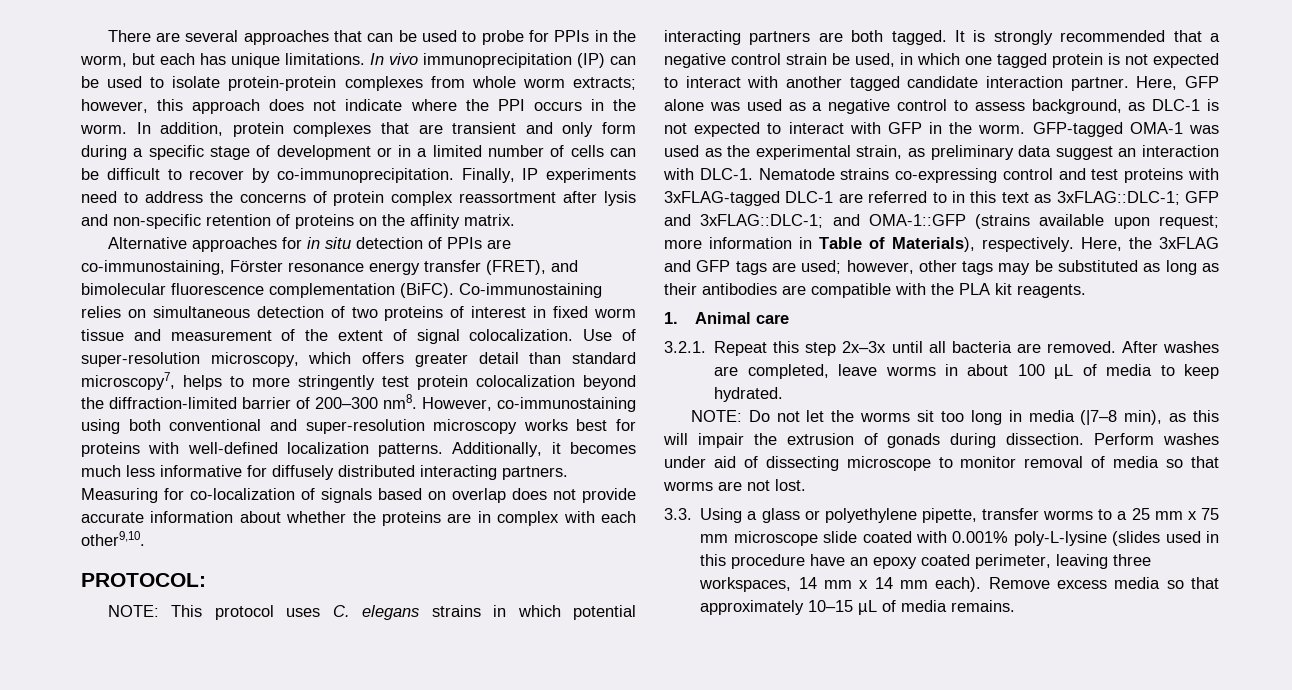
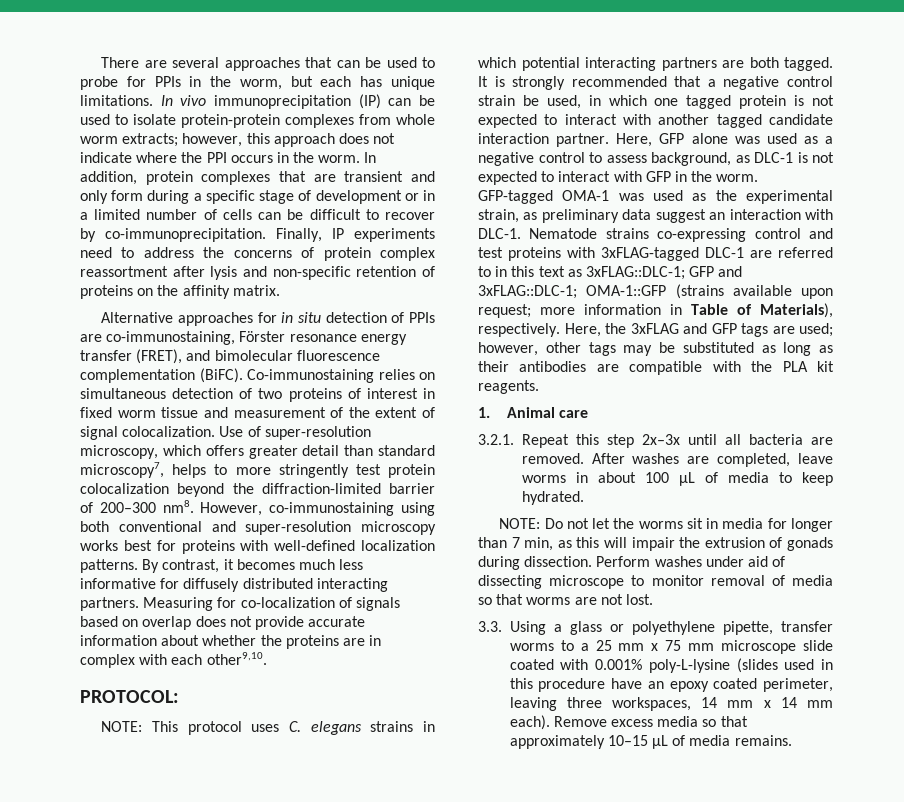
- Additionally, it becomes much less informative for diffusely distributed interacting partners.
+ By contrast, it becomes much less informative for diffusely distributed interacting partners.
- Nematode strains co-expressing control and test proteins with 3xFLAG-tagged DLC-1 are referred to in this text as 3xFLAG::DLC-1; GFP and 3xFLAG::DLC-1; and OMA-1::GFP (strains available upon request; more information in Table of Materials), respectively.
+ Nematode strains co-expressing control and test proteins with 3xFLAG-tagged DLC-1 are referred to in this text as 3xFLAG::DLC-1; GFP and 3xFLAG::DLC-1; OMA-1::GFP (strains available upon request; more information in Table of Materials), respectively.
- NOTE: Do not let the worms sit too long in media (|7–8 min), as this will impair the extrusion of gonads during dissection.
+ NOTE: Do not let the worms sit in media for longer than 7 min, as this will impair the extrusion of gonads during dissection.

